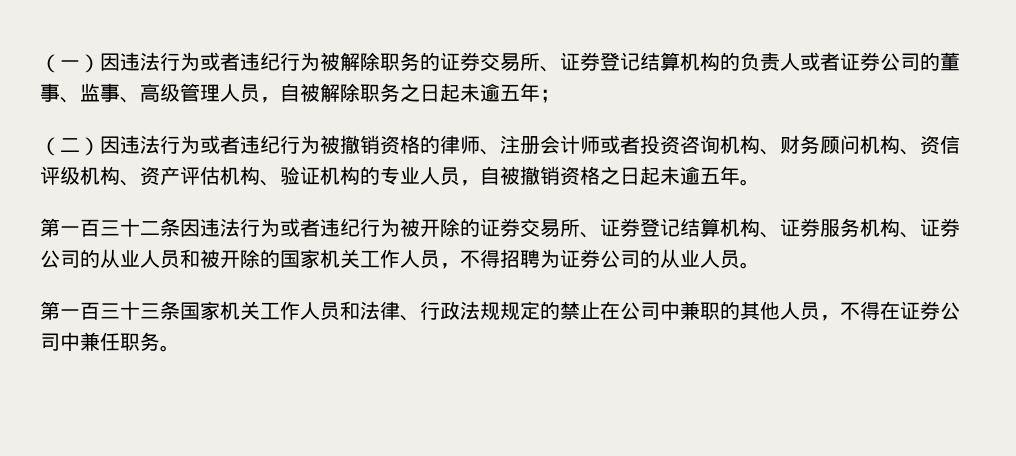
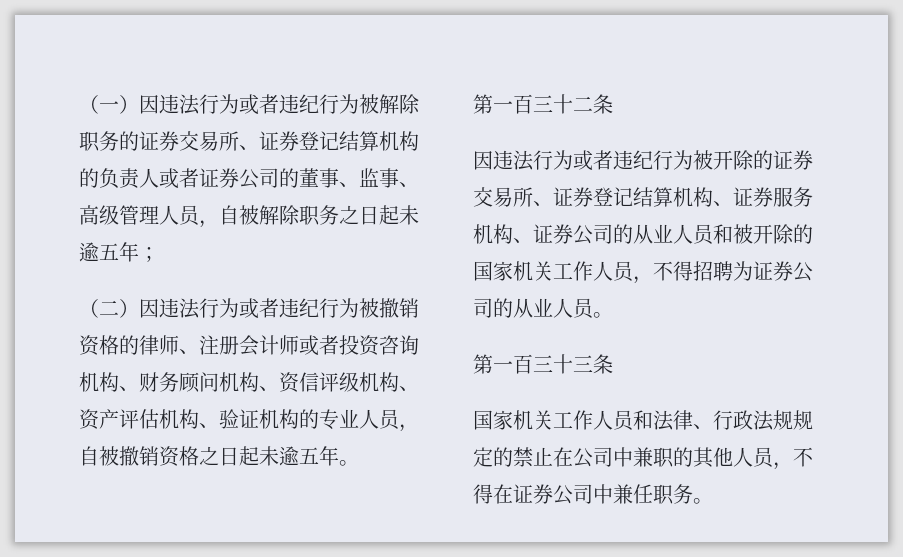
- 第一百三十二条因违法行为或者违纪行为被开除的证券交易所、证券登记结算机构、证券服务机构、证券公司的从业人员和被开除的国家机关工作人员，不得招聘为证券公司的从业人员。
+ 第一百三十二条
+ 因违法行为或者违纪行为被开除的证券交易所、证券登记结算机构、证券服务机构、证券公司的从业人员和被开除的国家机关工作人员，不得招聘为证券公司的从业人员。
- 第一百三十三条国家机关工作人员和法律、行政法规规定的禁止在公司中兼职的其他人员，不得在证券公司中兼任职务。
+ 第一百三十三条
+ 国家机关工作人员和法律、行政法规规定的禁止在公司中兼职的其他人员，不得在证券公司中兼任职务。

